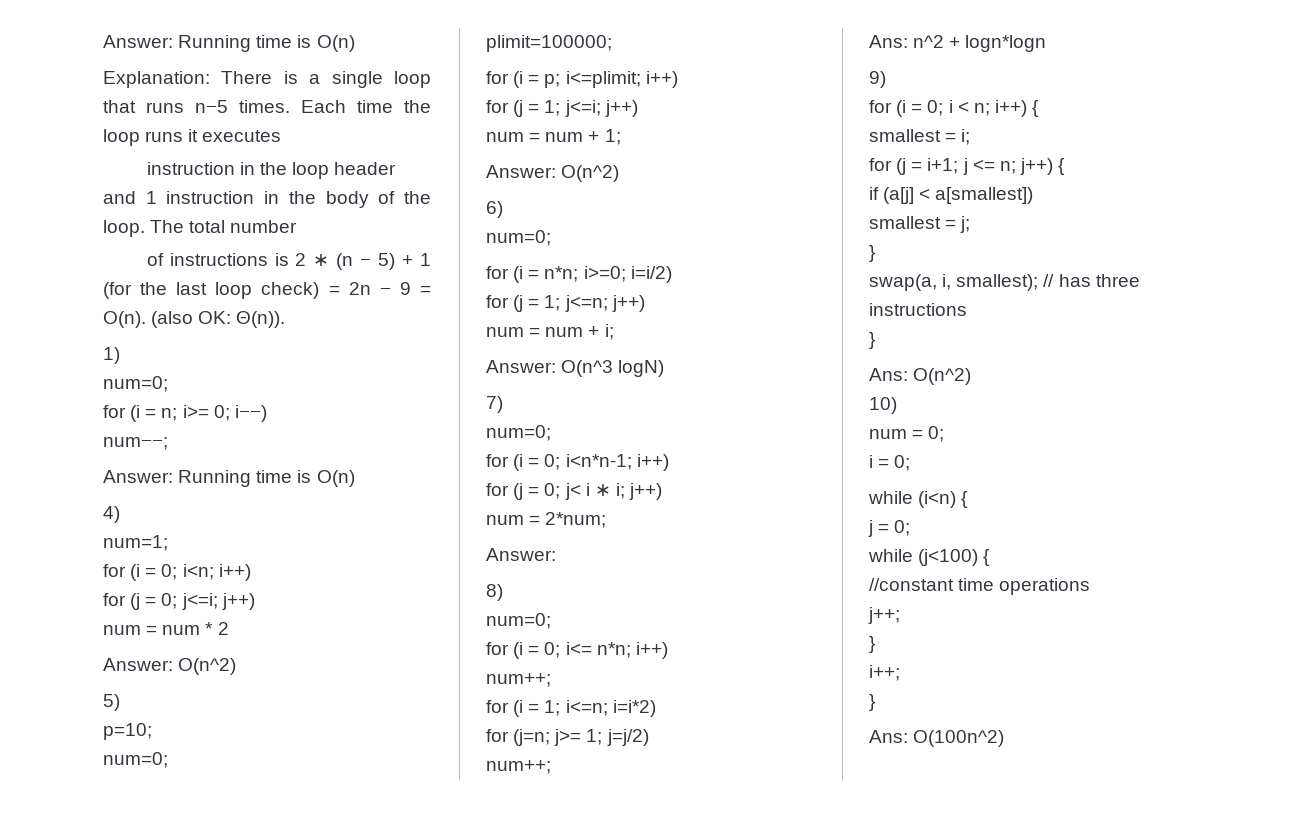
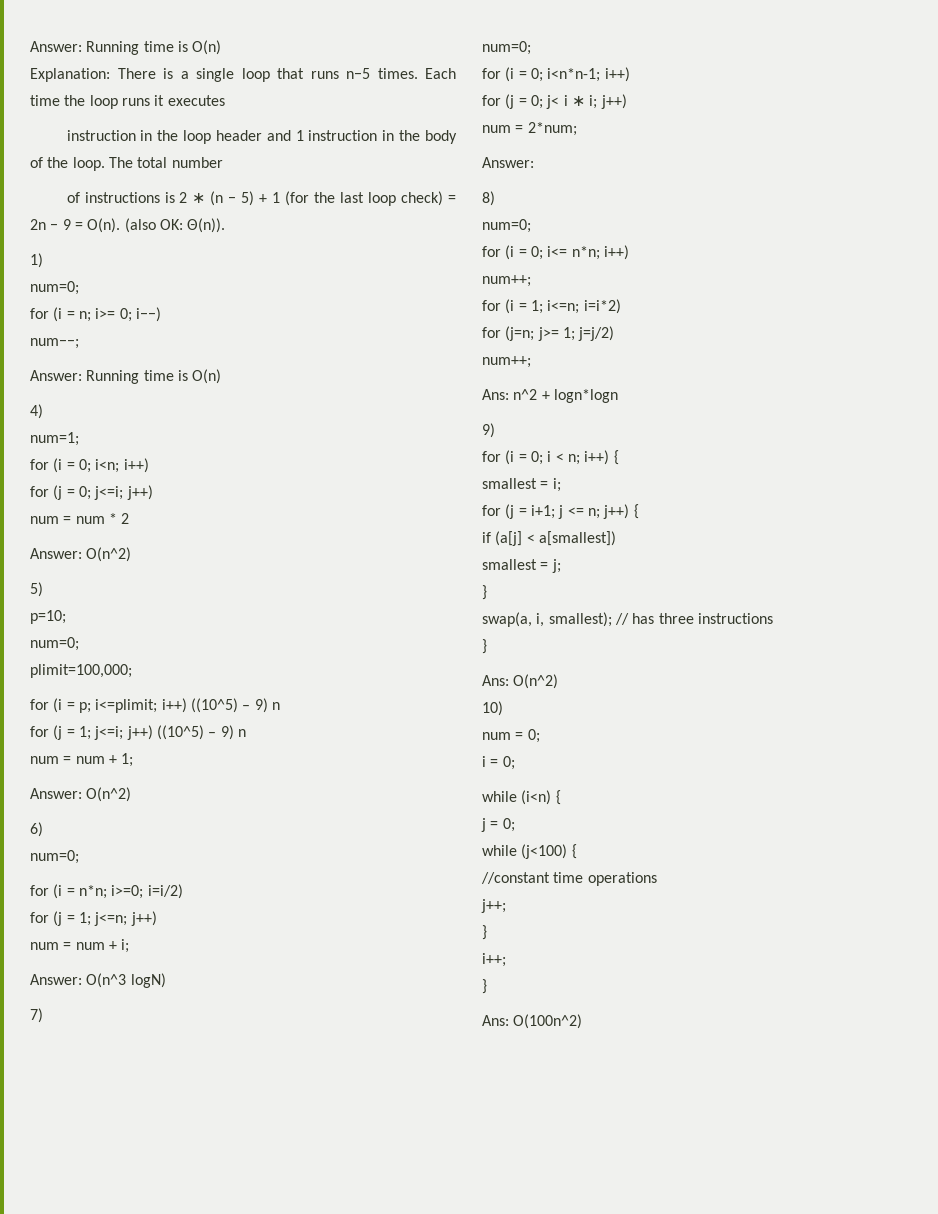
- plimit=100000;
+ plimit=100,000;
- for (i = p; i<=plimit; i++)
+ for (i = p; i<=plimit; i++) ((10^5) – 9) n
- for (j = 1; j<=i; j++)
+ for (j = 1; j<=i; j++) ((10^5) – 9) n

